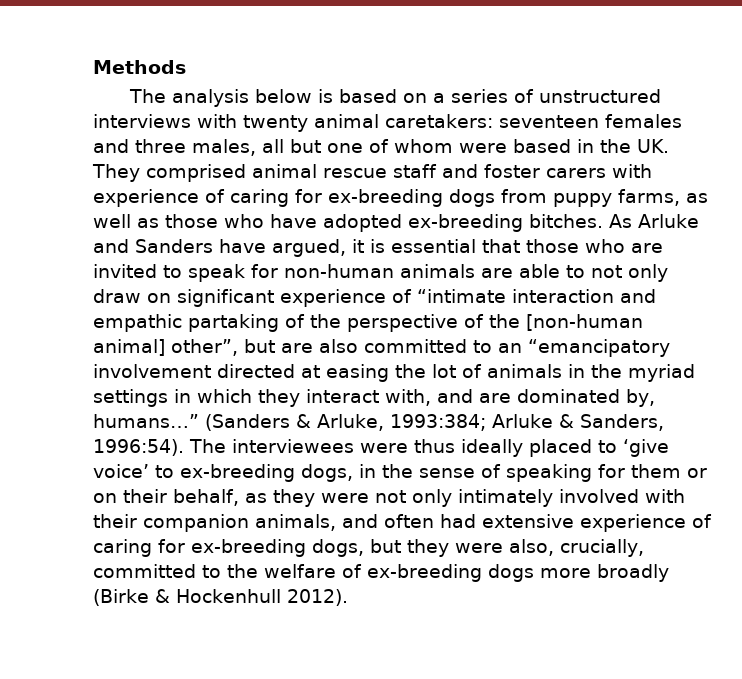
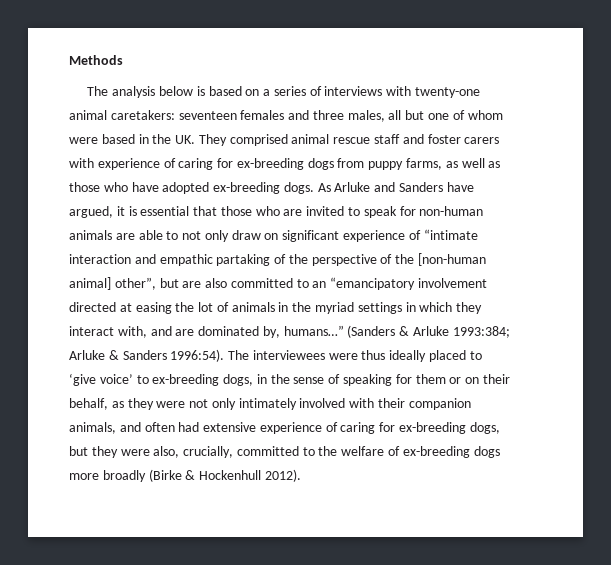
- The analysis below is based on a series of unstructured interviews with twenty animal caretakers: seventeen females and three males, all but one of whom were based in the UK. They comprised animal rescue staff and foster carers with experience of caring for ex-breeding dogs from puppy farms, as well as those who have adopted ex-breeding bitches.
+ The analysis below is based on a series of interviews with twenty-one animal caretakers: seventeen females and three males, all but one of whom were based in the UK. They comprised animal rescue staff and foster carers with experience of caring for ex-breeding dogs from puppy farms, as well as those who have adopted ex-breeding dogs.
- (Sanders & Arluke, 1993:384; Arluke & Sanders, 1996:54).
+ (Sanders & Arluke 1993:384; Arluke & Sanders 1996:54).

